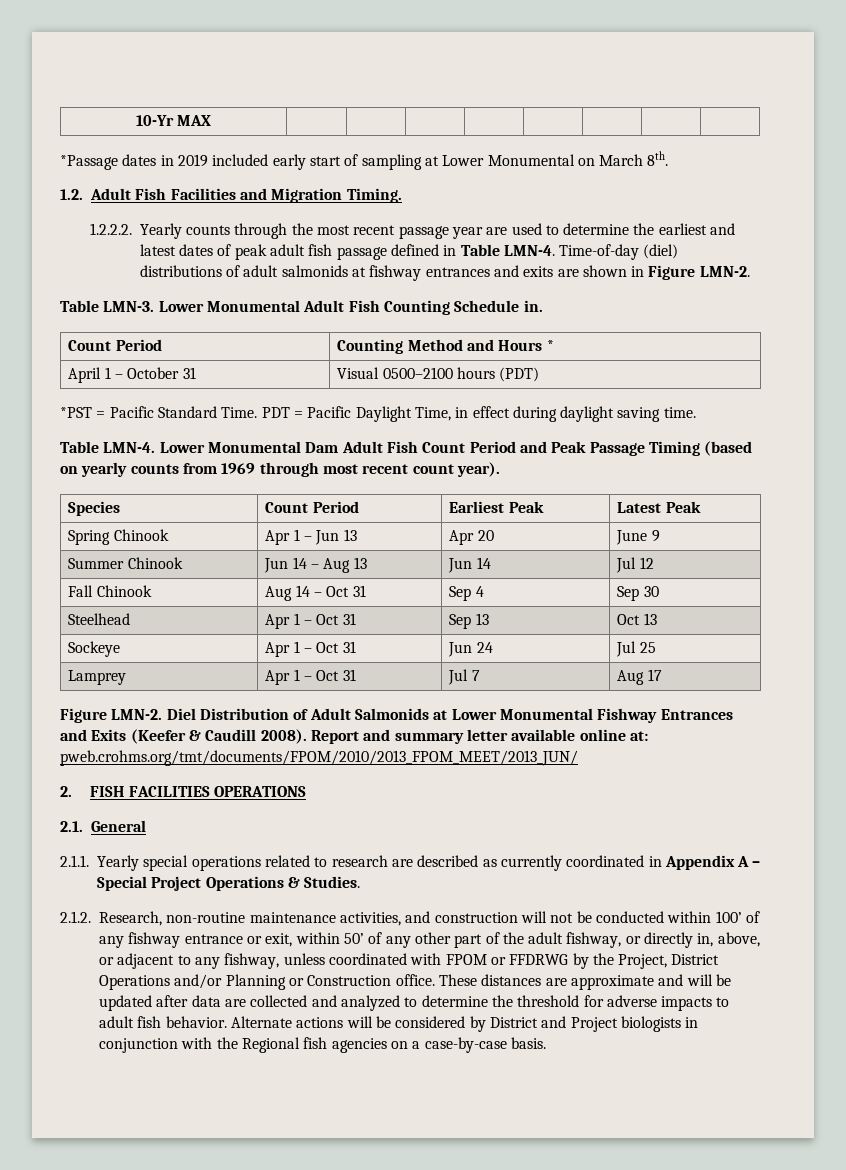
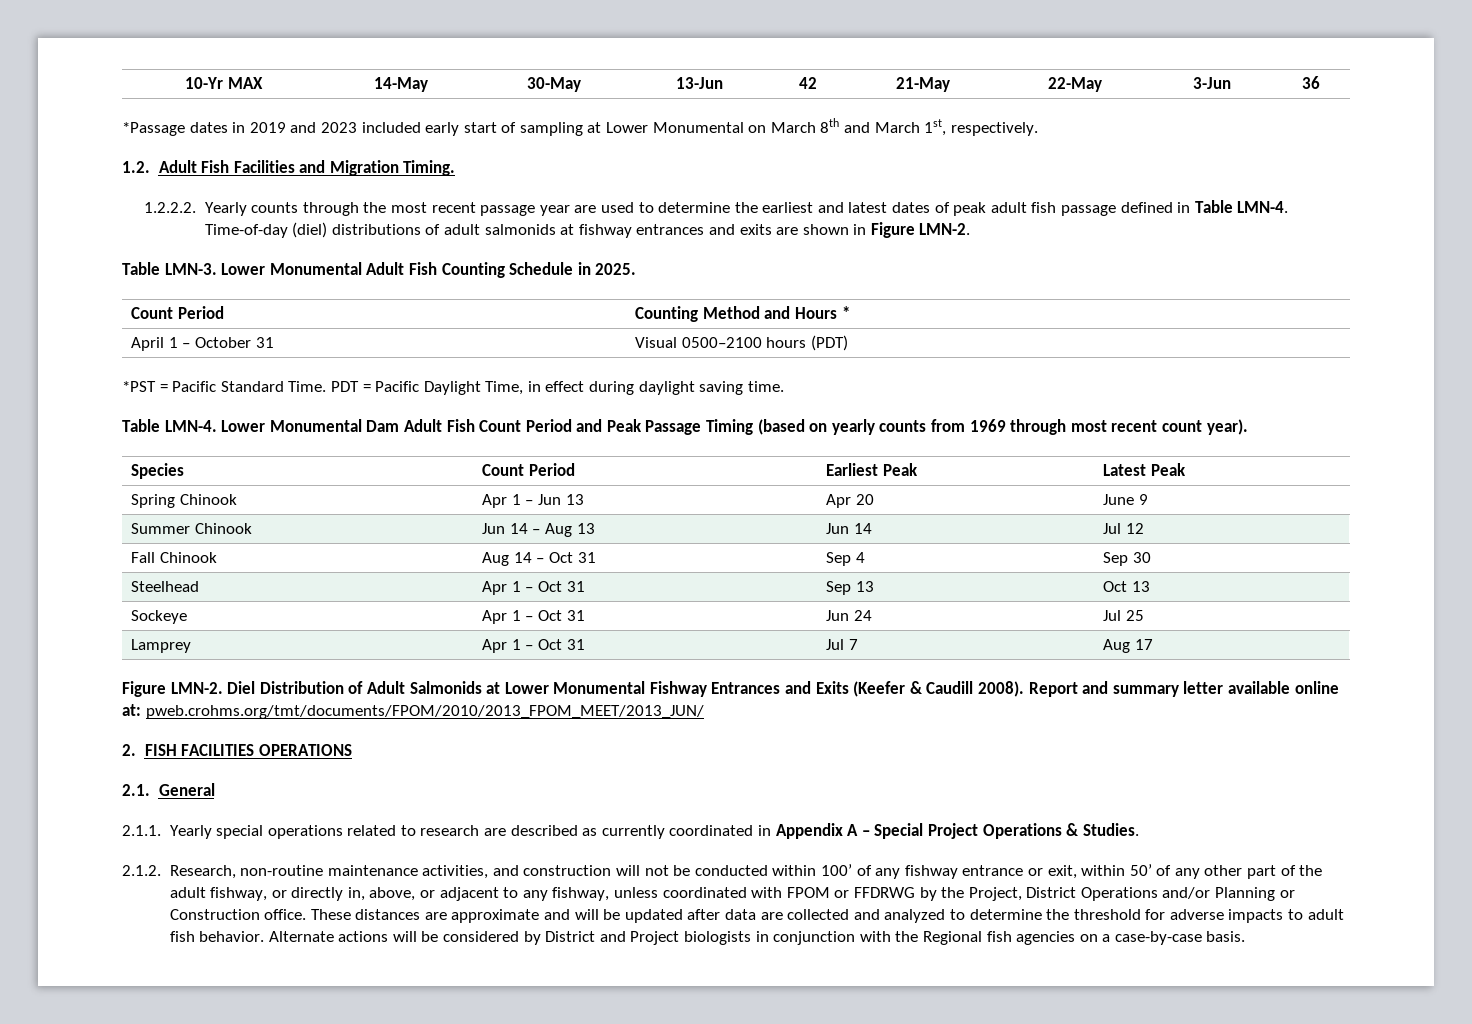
- 10-Yr MAX | | | | | | | |
+ 10-Yr MAX | 14-May | 30-May | 13-Jun | 42 | 21-May | 22-May | 3-Jun | 36
- *Passage dates in 2019 included early start of sampling at Lower Monumental on March 8th.
+ *Passage dates in 2019 and 2023 included early start of sampling at Lower Monumental on March 8th and March 1st, respectively.
- Lower Monumental Adult Fish Counting Schedule in.
+ Lower Monumental Adult Fish Counting Schedule in 2025.

